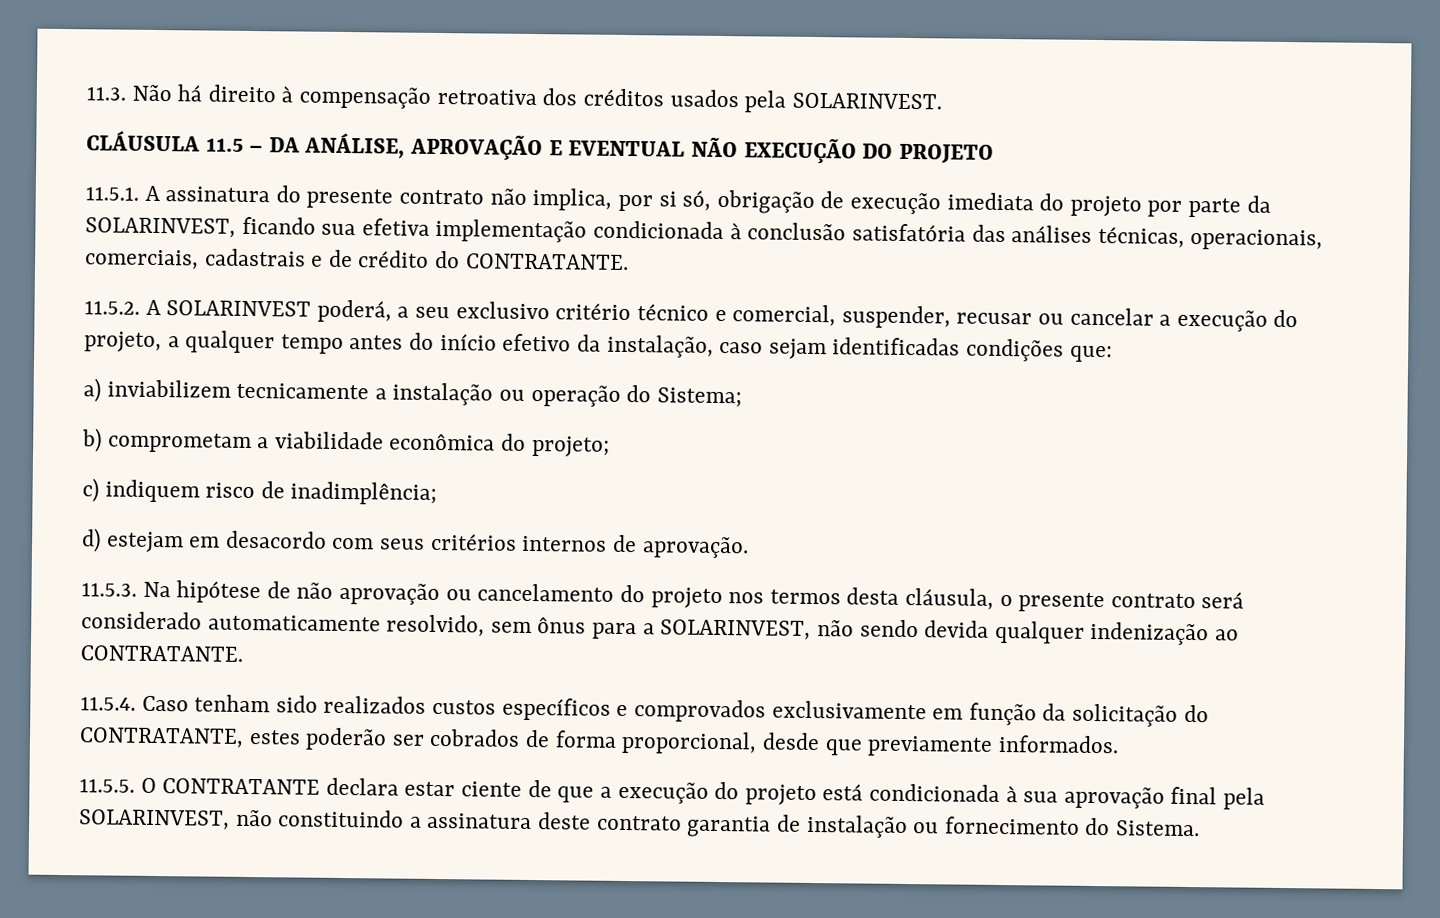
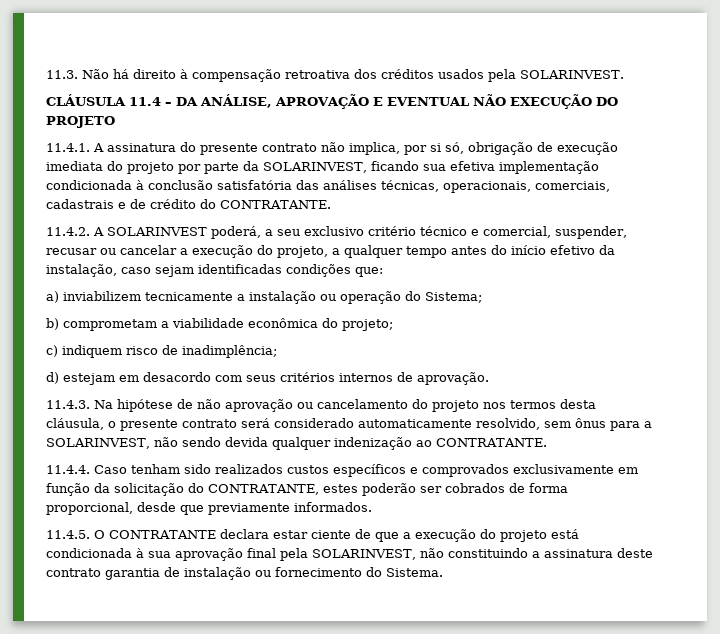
- CLÁUSULA 11.5 – DA ANÁLISE, APROVAÇÃO E EVENTUAL NÃO EXECUÇÃO DO PROJETO
+ CLÁUSULA 11.4 – DA ANÁLISE, APROVAÇÃO E EVENTUAL NÃO EXECUÇÃO DO PROJETO
- 11.5.1. A assinatura do presente contrato não implica, por si só, obrigação de execução imediata do projeto por parte da SOLARINVEST, ficando sua efetiva implementação condicionada à conclusão satisfatória das análises técnicas, operacionais, comerciais, cadastrais e de crédito do CONTRATANTE.
+ 11.4.1. A assinatura do presente contrato não implica, por si só, obrigação de execução imediata do projeto por parte da SOLARINVEST, ficando sua efetiva implementação condicionada à conclusão satisfatória das análises técnicas, operacionais, comerciais, cadastrais e de crédito do CONTRATANTE.
- 11.5.2. A SOLARINVEST poderá, a seu exclusivo critério técnico e comercial, suspender, recusar ou cancelar a execução do projeto, a qualquer tempo antes do início efetivo da instalação, caso sejam identificadas condições que:
+ 11.4.2. A SOLARINVEST poderá, a seu exclusivo critério técnico e comercial, suspender, recusar ou cancelar a execução do projeto, a qualquer tempo antes do início efetivo da instalação, caso sejam identificadas condições que:
- 11.5.3. Na hipótese de não aprovação ou cancelamento do projeto nos termos desta cláusula, o presente contrato será considerado automaticamente resolvido, sem ônus para a SOLARINVEST, não sendo devida qualquer indenização ao CONTRATANTE.
+ 11.4.3. Na hipótese de não aprovação ou cancelamento do projeto nos termos desta cláusula, o presente contrato será considerado automaticamente resolvido, sem ônus para a SOLARINVEST, não sendo devida qualquer indenização ao CONTRATANTE.
- 11.5.4. Caso tenham sido realizados custos específicos e comprovados exclusivamente em função da solicitação do CONTRATANTE, estes poderão ser cobrados de forma proporcional, desde que previamente informados.
+ 11.4.4. Caso tenham sido realizados custos específicos e comprovados exclusivamente em função da solicitação do CONTRATANTE, estes poderão ser cobrados de forma proporcional, desde que previamente informados.
- 11.5.5. O CONTRATANTE declara estar ciente de que a execução do projeto está condicionada à sua aprovação final pela SOLARINVEST, não constituindo a assinatura deste contrato garantia de instalação ou fornecimento do Sistema.
+ 11.4.5. O CONTRATANTE declara estar ciente de que a execução do projeto está condicionada à sua aprovação final pela SOLARINVEST, não constituindo a assinatura deste contrato garantia de instalação ou fornecimento do Sistema.

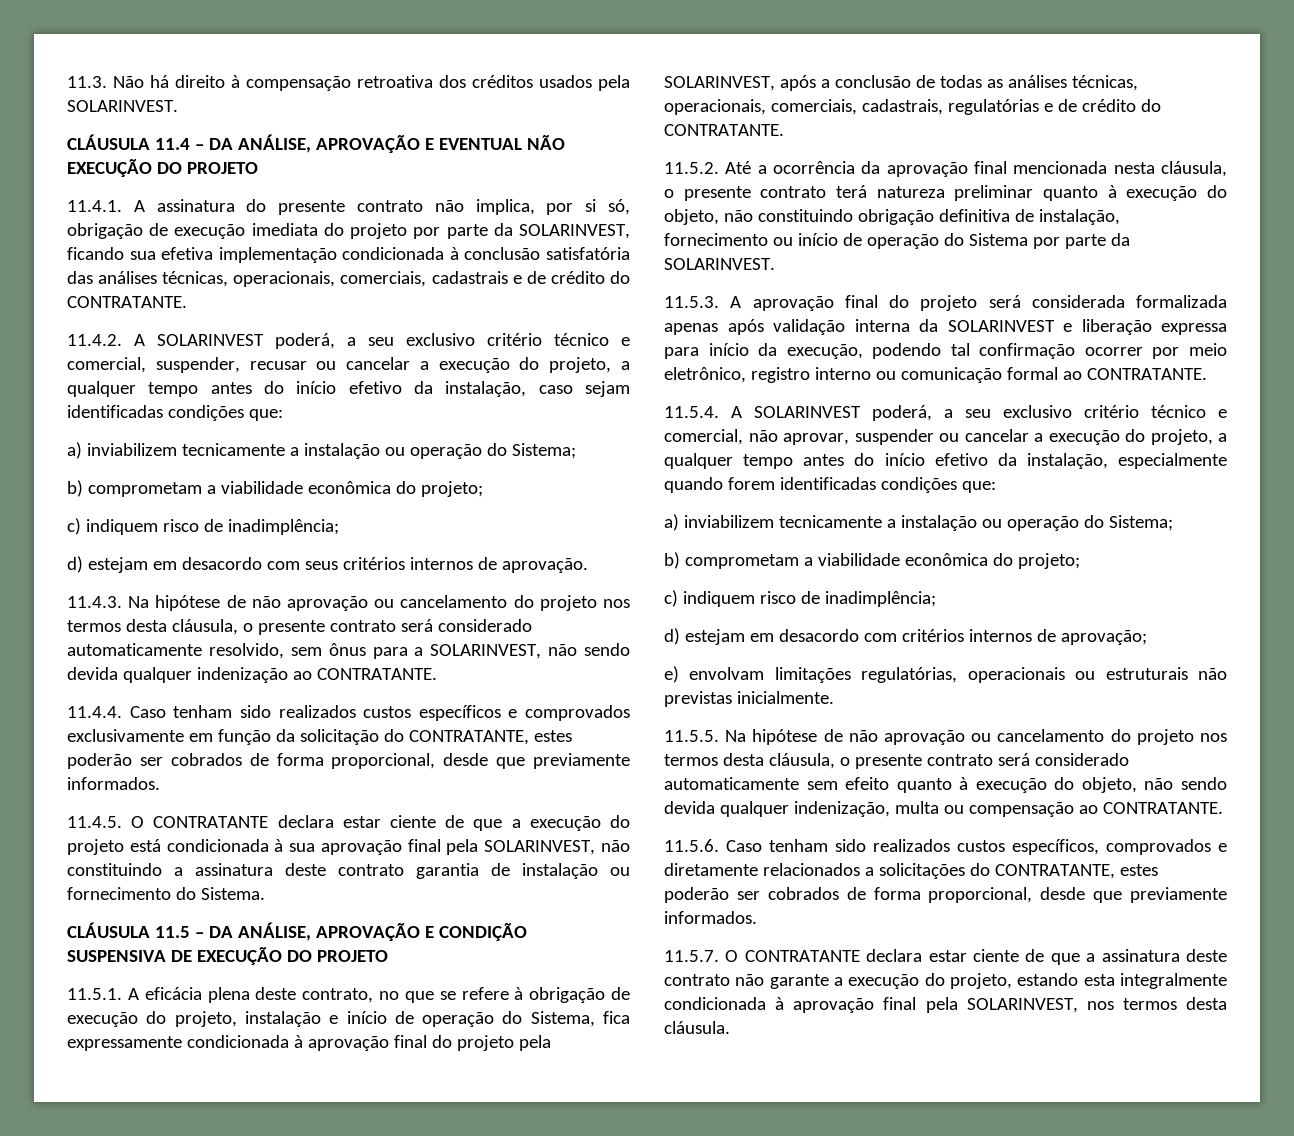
+ CLÁUSULA 11.5 – DA ANÁLISE, APROVAÇÃO E CONDIÇÃO SUSPENSIVA DE EXECUÇÃO DO PROJETO
+ 11.5.1. A eficácia plena deste contrato, no que se refere à obrigação de execução do projeto, instalação e início de operação do Sistema, fica expressamente condicionada à aprovação final do projeto pela SOLARINVEST, após a conclusão de todas as análises técnicas, operacionais, comerciais, cadastrais, regulatórias e de crédito do CONTRATANTE.
+ 11.5.2. Até a ocorrência da aprovação final mencionada nesta cláusula, o presente contrato terá natureza preliminar quanto à execução do objeto, não constituindo obrigação definitiva de instalação, fornecimento ou início de operação do Sistema por parte da SOLARINVEST.
+ 11.5.3. A aprovação final do projeto será considerada formalizada apenas após validação interna da SOLARINVEST e liberação expressa para início da execução, podendo tal confirmação ocorrer por meio eletrônico, registro interno ou comunicação formal ao CONTRATANTE.
+ 11.5.4. A SOLARINVEST poderá, a seu exclusivo critério técnico e comercial, não aprovar, suspender ou cancelar a execução do projeto, a qualquer tempo antes do início efetivo da instalação, especialmente quando forem identificadas condições que:
+ a) inviabilizem tecnicamente a instalação ou operação do Sistema;
+ b) comprometam a viabilidade econômica do projeto;
+ c) indiquem risco de inadimplência;
+ d) estejam em desacordo com critérios internos de aprovação;
+ e) envolvam limitações regulatórias, operacionais ou estruturais não previstas inicialmente.
+ 11.5.5. Na hipótese de não aprovação ou cancelamento do projeto nos termos desta cláusula, o presente contrato será considerado automaticamente sem efeito quanto à execução do objeto, não sendo devida qualquer indenização, multa ou compensação ao CONTRATANTE.
+ 11.5.6. Caso tenham sido realizados custos específicos, comprovados e diretamente relacionados a solicitações do CONTRATANTE, estes poderão ser cobrados de forma proporcional, desde que previamente informados.
+ 11.5.7. O CONTRATANTE declara estar ciente de que a assinatura deste contrato não garante a execução do projeto, estando esta integralmente condicionada à aprovação final pela SOLARINVEST, nos termos desta cláusula.

